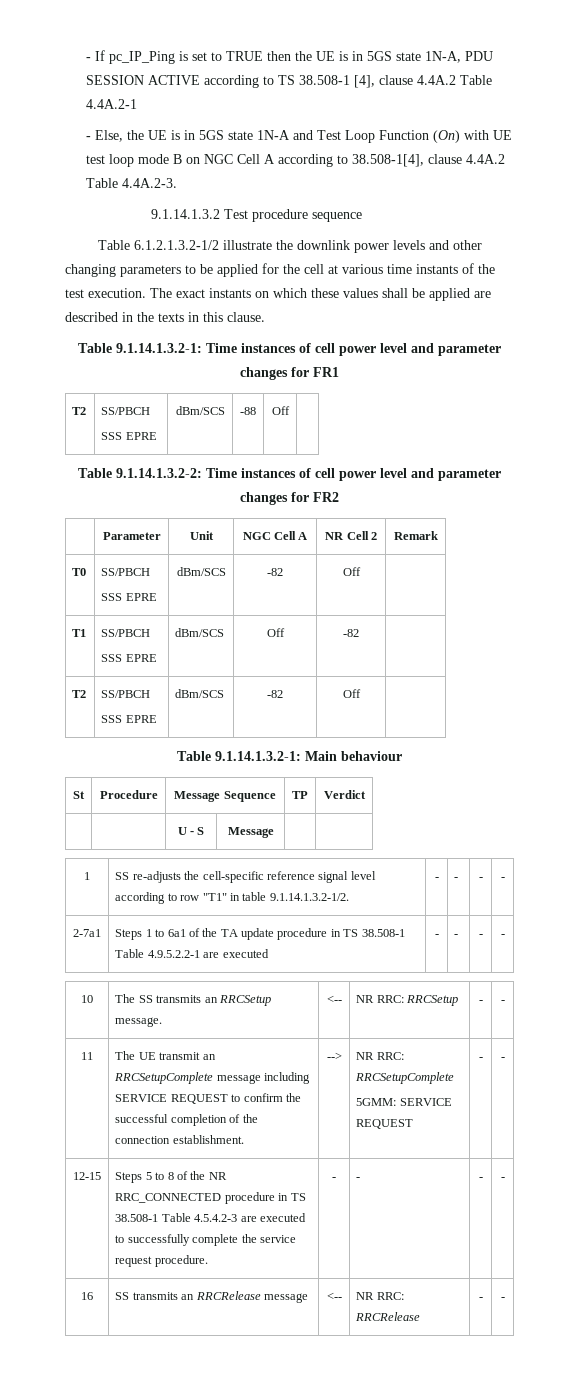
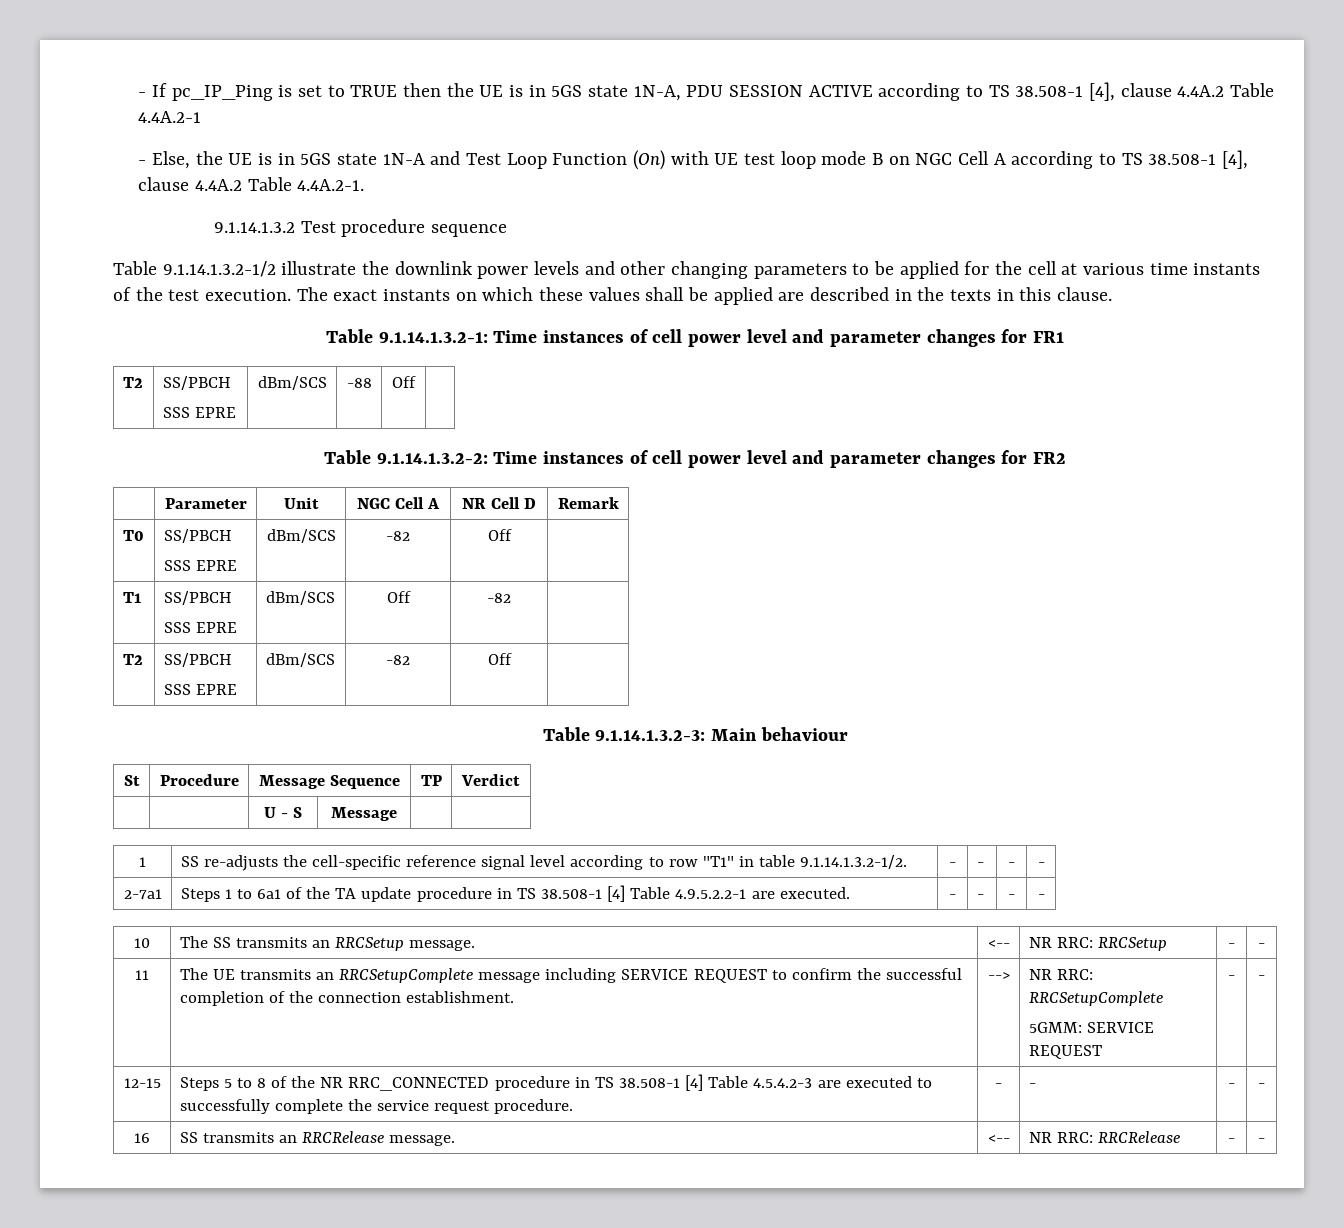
- - Else, the UE is in 5GS state 1N-A and Test Loop Function (On) with UE test loop mode B on NGC Cell A according to 38.508-1[4], clause 4.4A.2 Table 4.4A.2-3.
+ - Else, the UE is in 5GS state 1N-A and Test Loop Function (On) with UE test loop mode B on NGC Cell A according to TS 38.508-1 [4], clause 4.4A.2 Table 4.4A.2-1.
- Table 6.1.2.1.3.2-1/2 illustrate the downlink power levels and other changing parameters to be applied for the cell at various time instants of the test execution.
+ Table 9.1.14.1.3.2-1/2 illustrate the downlink power levels and other changing parameters to be applied for the cell at various time instants of the test execution.
- | Parameter | Unit | NGC Cell A | NR Cell 2 | Remark
+ | Parameter | Unit | NGC Cell A | NR Cell D | Remark
- Table 9.1.14.1.3.2-1: Main behaviour
+ Table 9.1.14.1.3.2-3: Main behaviour
- 2-7a1 | Steps 1 to 6a1 of the TA update procedure in TS 38.508-1 Table 4.9.5.2.2-1 are executed | - | - | - | -
+ 2-7a1 | Steps 1 to 6a1 of the TA update procedure in TS 38.508-1 [4] Table 4.9.5.2.2-1 are executed. | - | - | - | -
- 11 | The UE transmit an RRCSetupComplete message including SERVICE REQUEST to confirm the successful completion of the connection establishment. | --> | NR RRC: RRCSetupComplete
+ 11 | The UE transmits an RRCSetupComplete message including SERVICE REQUEST to confirm the successful completion of the connection establishment. | --> | NR RRC: RRCSetupComplete
- 12-15 | Steps 5 to 8 of the NR RRC_CONNECTED procedure in TS 38.508-1 Table 4.5.4.2-3 are executed to successfully complete the service request procedure. | - | - | - | -
+ 12-15 | Steps 5 to 8 of the NR RRC_CONNECTED procedure in TS 38.508-1 [4] Table 4.5.4.2-3 are executed to successfully complete the service request procedure. | - | - | - | -
- 16 | SS transmits an RRCRelease message | <-- | NR RRC: RRCRelease | - | -
+ 16 | SS transmits an RRCRelease message. | <-- | NR RRC: RRCRelease | - | -

